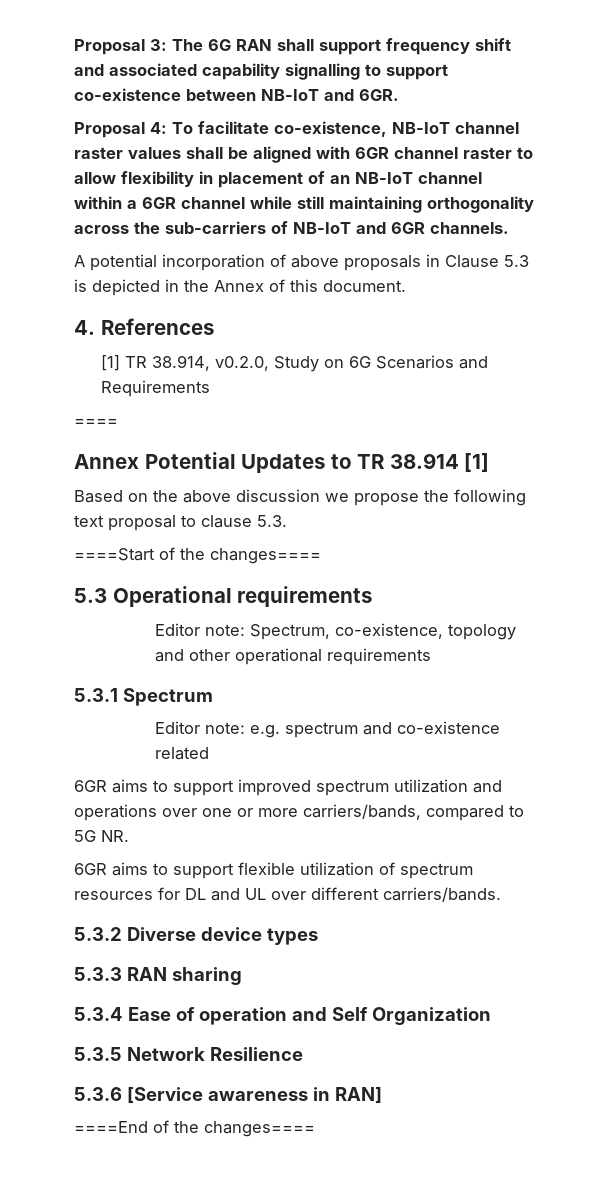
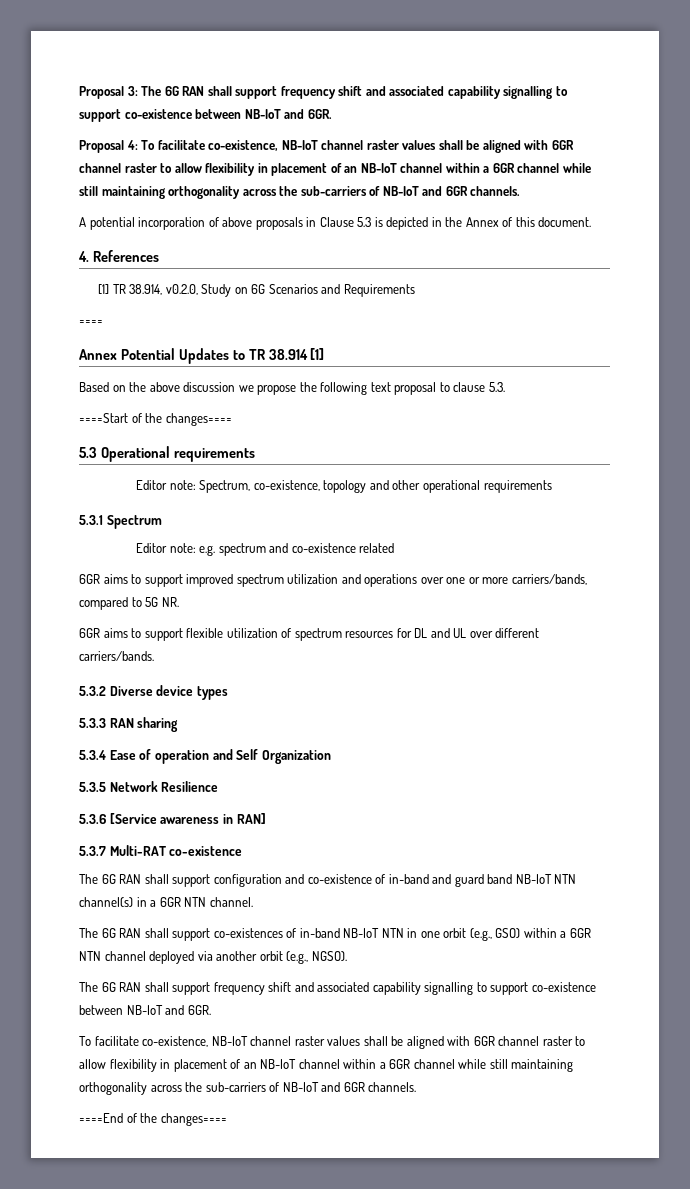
+ 5.3.7 Multi-RAT co-existence
+ The 6G RAN shall support configuration and co-existence of in-band and guard band NB-IoT NTN channel(s) in a 6GR NTN channel.
+ The 6G RAN shall support co-existences of in-band NB-IoT NTN in one orbit (e.g., GSO) within a 6GR NTN channel deployed via another orbit (e.g., NGSO).
+ The 6G RAN shall support frequency shift and associated capability signalling to support co-existence between NB-IoT and 6GR.
+ To facilitate co-existence, NB-IoT channel raster values shall be aligned with 6GR channel raster to allow flexibility in placement of an NB-IoT channel within a 6GR channel while still maintaining orthogonality across the sub-carriers of NB-IoT and 6GR channels.

